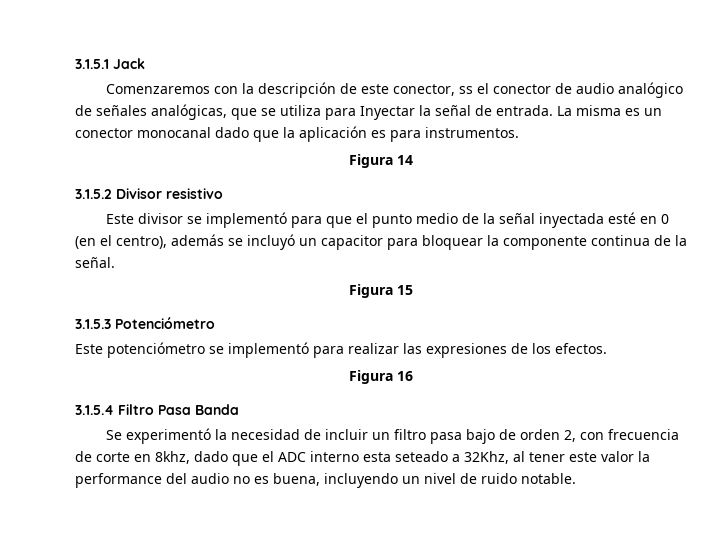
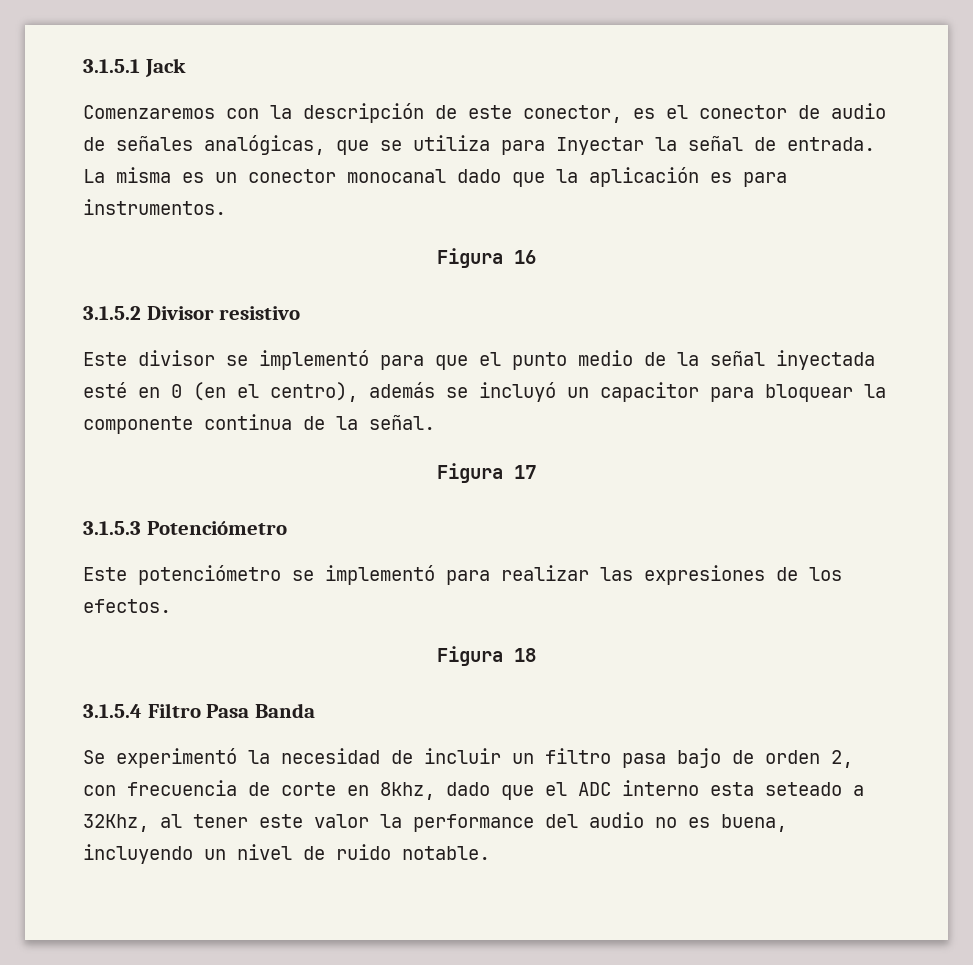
- Comenzaremos con la descripción de este conector, ss el conector de audio analógico de señales analógicas, que se utiliza para Inyectar la señal de entrada.
+ Comenzaremos con la descripción de este conector, es el conector de audio de señales analógicas, que se utiliza para Inyectar la señal de entrada.
- Figura 14
+ Figura 16
- Figura 15
+ Figura 17
- Figura 16
+ Figura 18

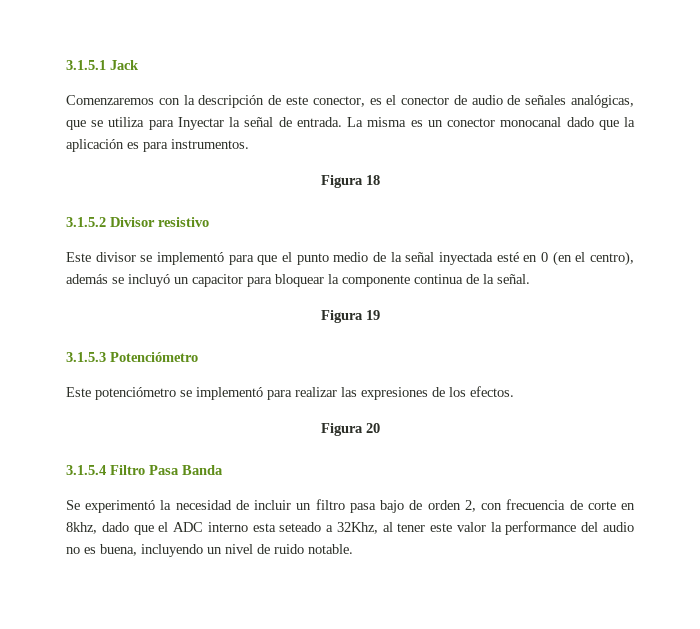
- Figura 16
+ Figura 18
- Figura 17
+ Figura 19
- Figura 18
+ Figura 20

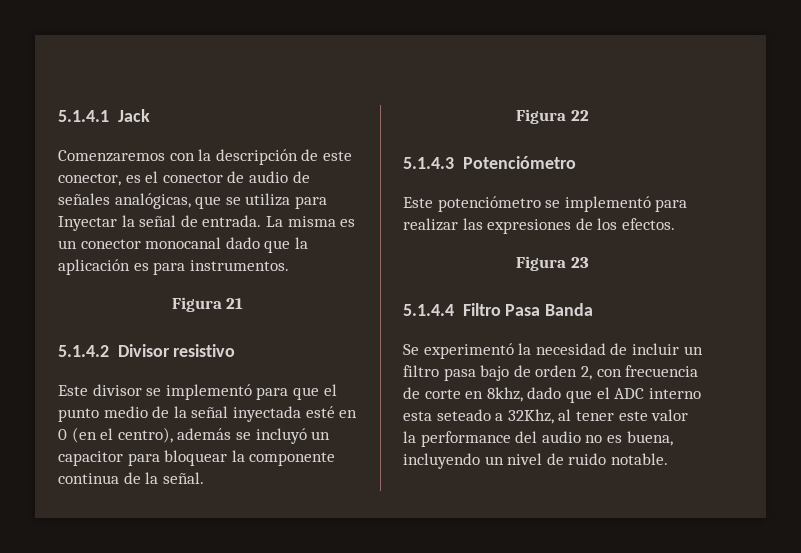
- 3.1.5.1 Jack
+ 5.1.4.1 Jack
- Figura 18
- 3.1.5.2 Divisor resistivo
+ Figura 21
+ 5.1.4.2 Divisor resistivo
- Figura 19
- 3.1.5.3 Potenciómetro
+ Figura 22
+ 5.1.4.3 Potenciómetro
- Figura 20
- 3.1.5.4 Filtro Pasa Banda
+ Figura 23
+ 5.1.4.4 Filtro Pasa Banda

